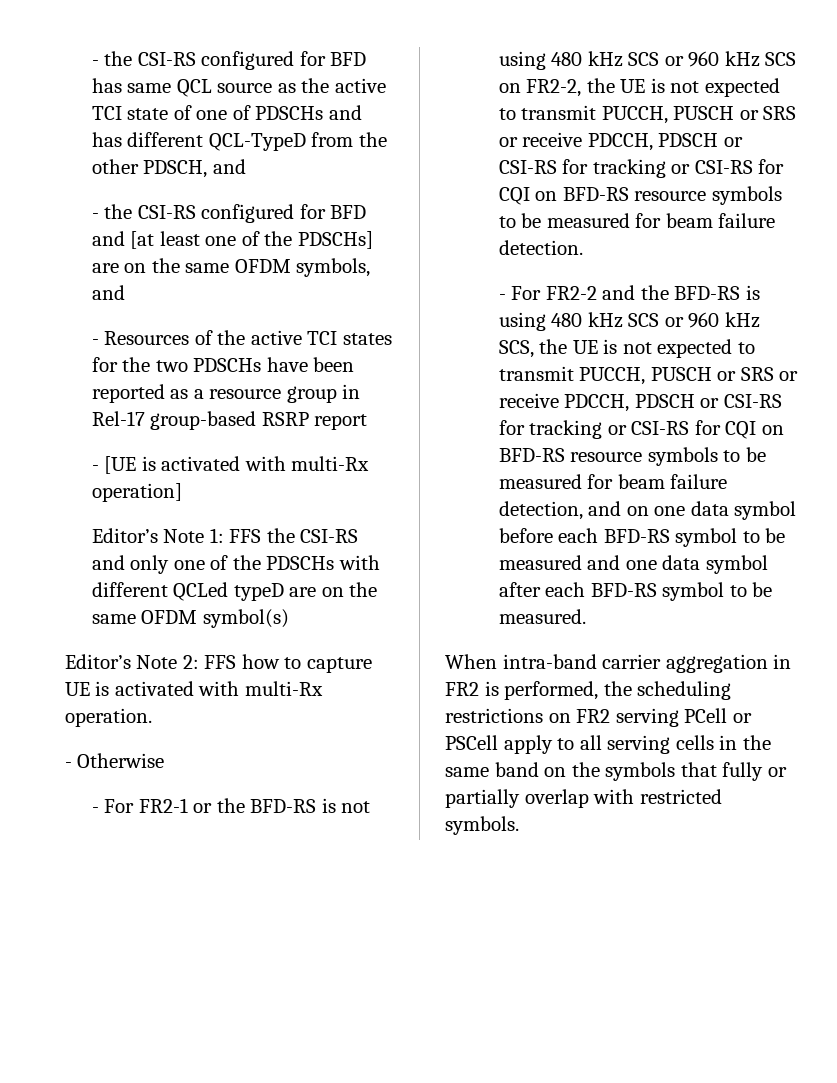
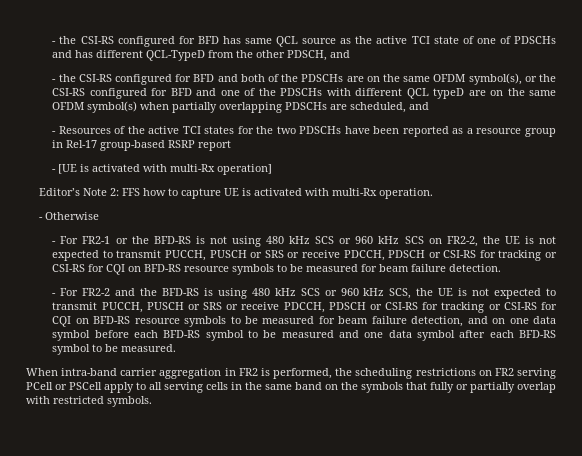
- - the CSI-RS configured for BFD and [at least one of the PDSCHs] are on the same OFDM symbols, and
+ - the CSI-RS configured for BFD and both of the PDSCHs are on the same OFDM symbol(s), or the CSI-RS configured for BFD and one of the PDSCHs with different QCL typeD are on the same OFDM symbol(s) when partially overlapping PDSCHs are scheduled, and
- Editor’s Note 1: FFS the CSI-RS and only one of the PDSCHs with different QCLed typeD are on the same OFDM symbol(s)

